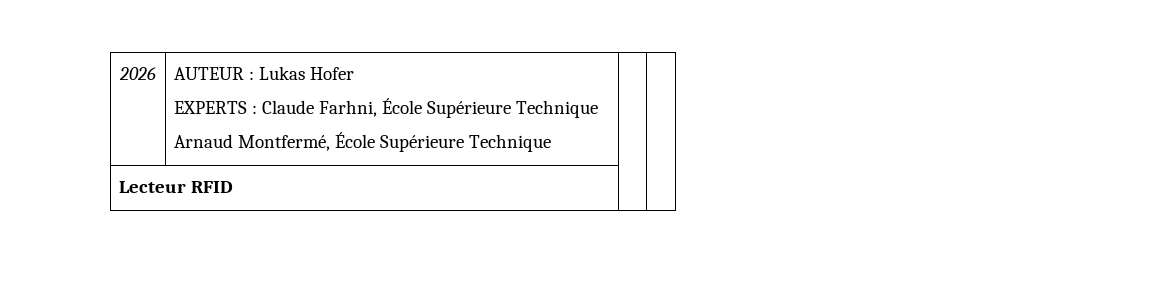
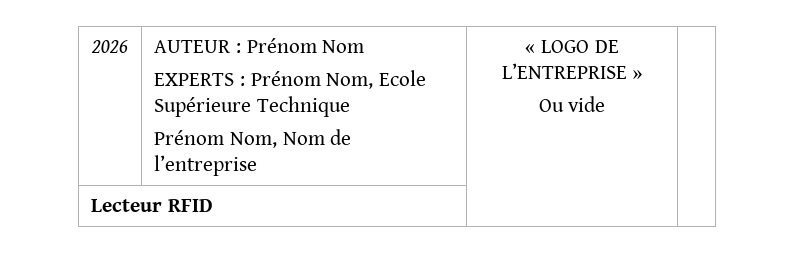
- 2026 | AUTEUR : Lukas Hofer
- EXPERTS : Claude Farhni, École Supérieure Technique
- Arnaud Montfermé, École Supérieure Technique | |
+ 2026 | AUTEUR : Prénom Nom
+ EXPERTS : Prénom Nom, Ecole Supérieure Technique
+ Prénom Nom, Nom de l’entreprise | « LOGO DE L’ENTREPRISE »
+ Ou vide |

